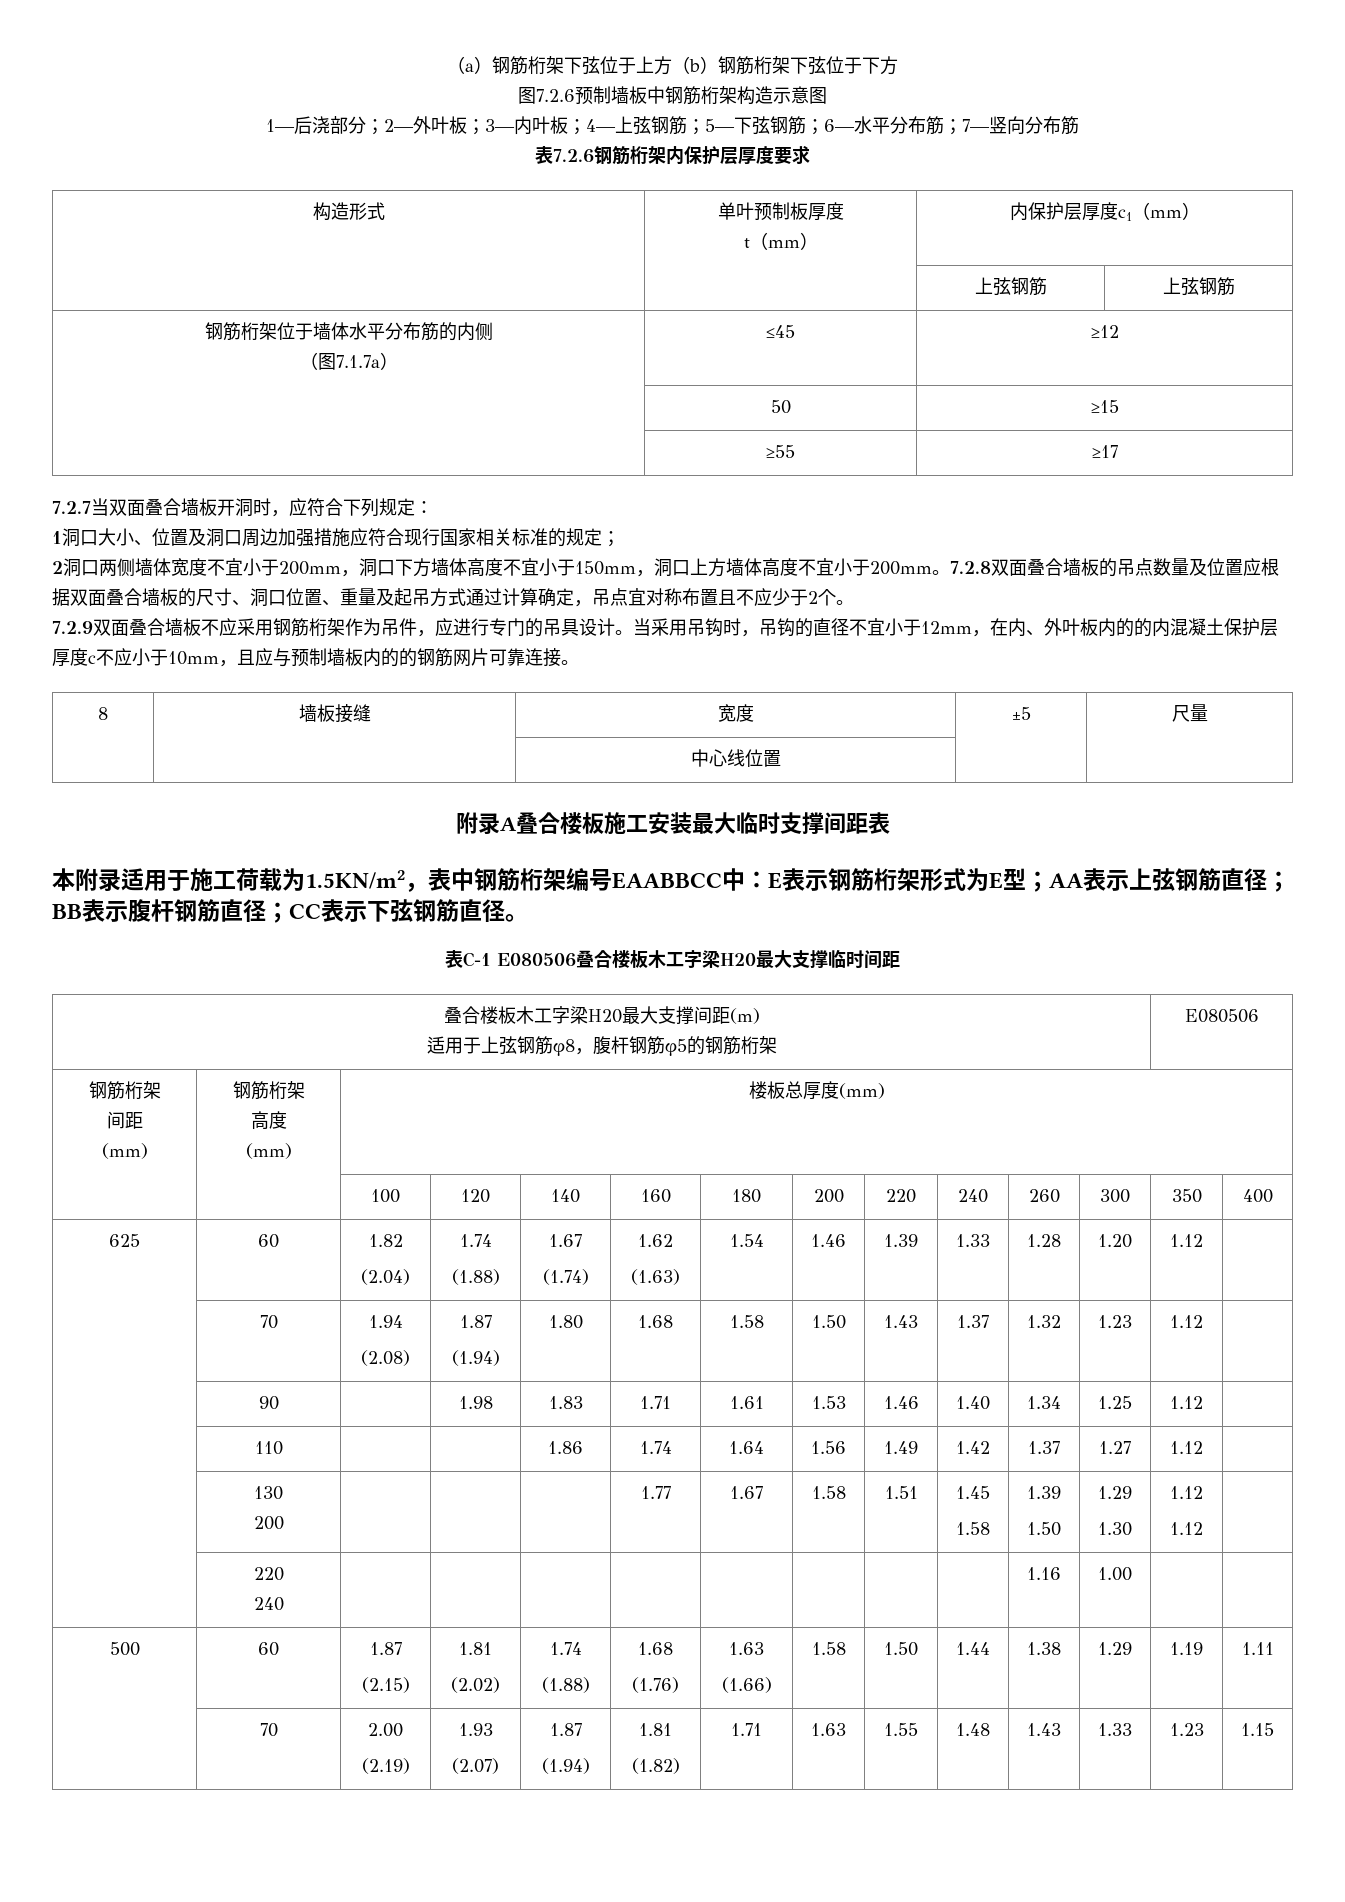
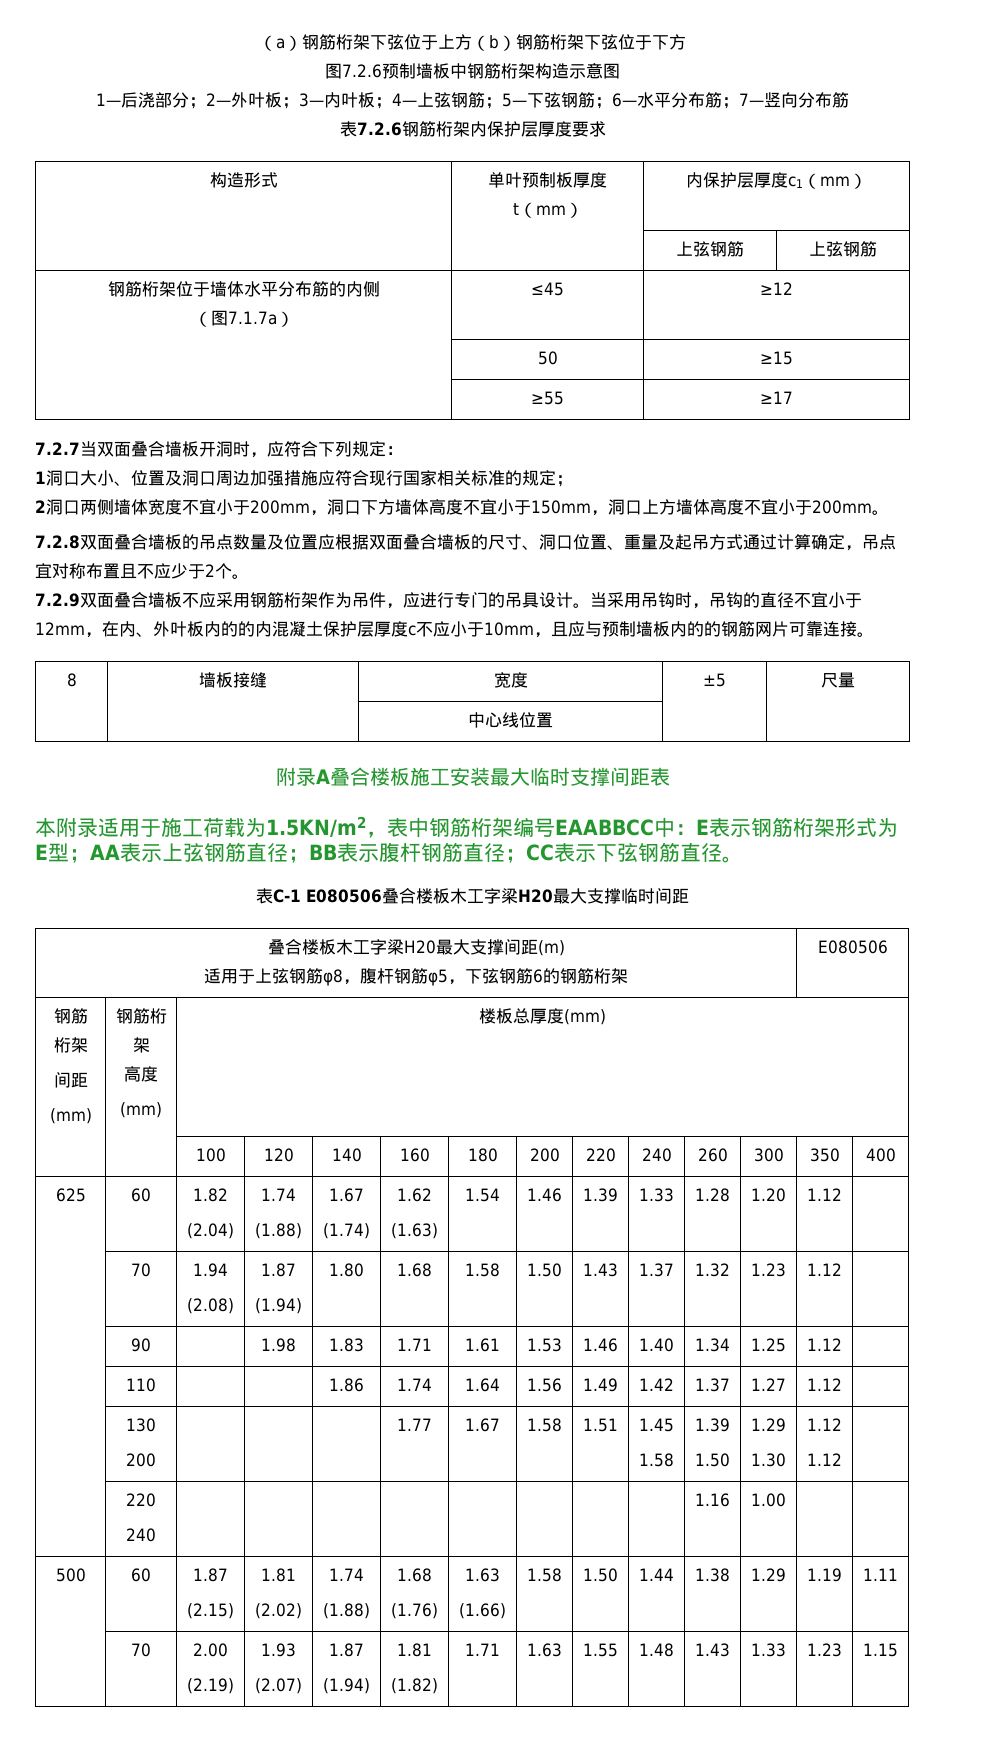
- 2洞口两侧墙体宽度不宜小于200mm，洞口下方墙体高度不宜小于150mm，洞口上方墙体高度不宜小于200mm。7.2.8双面叠合墙板的吊点数量及位置应根据双面叠合墙板的尺寸、洞口位置、重量及起吊方式通过计算确定，吊点宜对称布置且不应少于2个。
+ 2洞口两侧墙体宽度不宜小于200mm，洞口下方墙体高度不宜小于150mm，洞口上方墙体高度不宜小于200mm。
+ 7.2.8双面叠合墙板的吊点数量及位置应根据双面叠合墙板的尺寸、洞口位置、重量及起吊方式通过计算确定，吊点宜对称布置且不应少于2个。
  叠合楼板木工字梁H20最大支撑间距(m)
- 适用于上弦钢筋φ8，腹杆钢筋φ5的钢筋桁架 | E080506
+ 适用于上弦钢筋φ8，腹杆钢筋φ5，下弦钢筋6的钢筋桁架 | E080506

